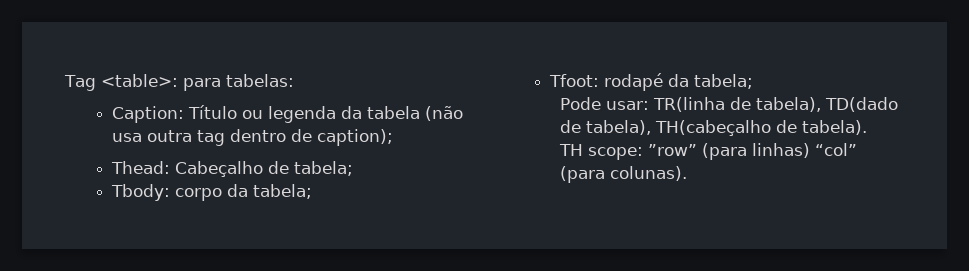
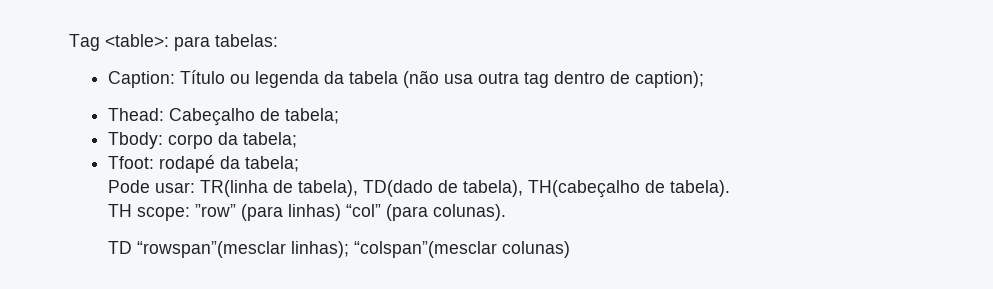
+ TD “rowspan”(mesclar linhas); “colspan”(mesclar colunas)

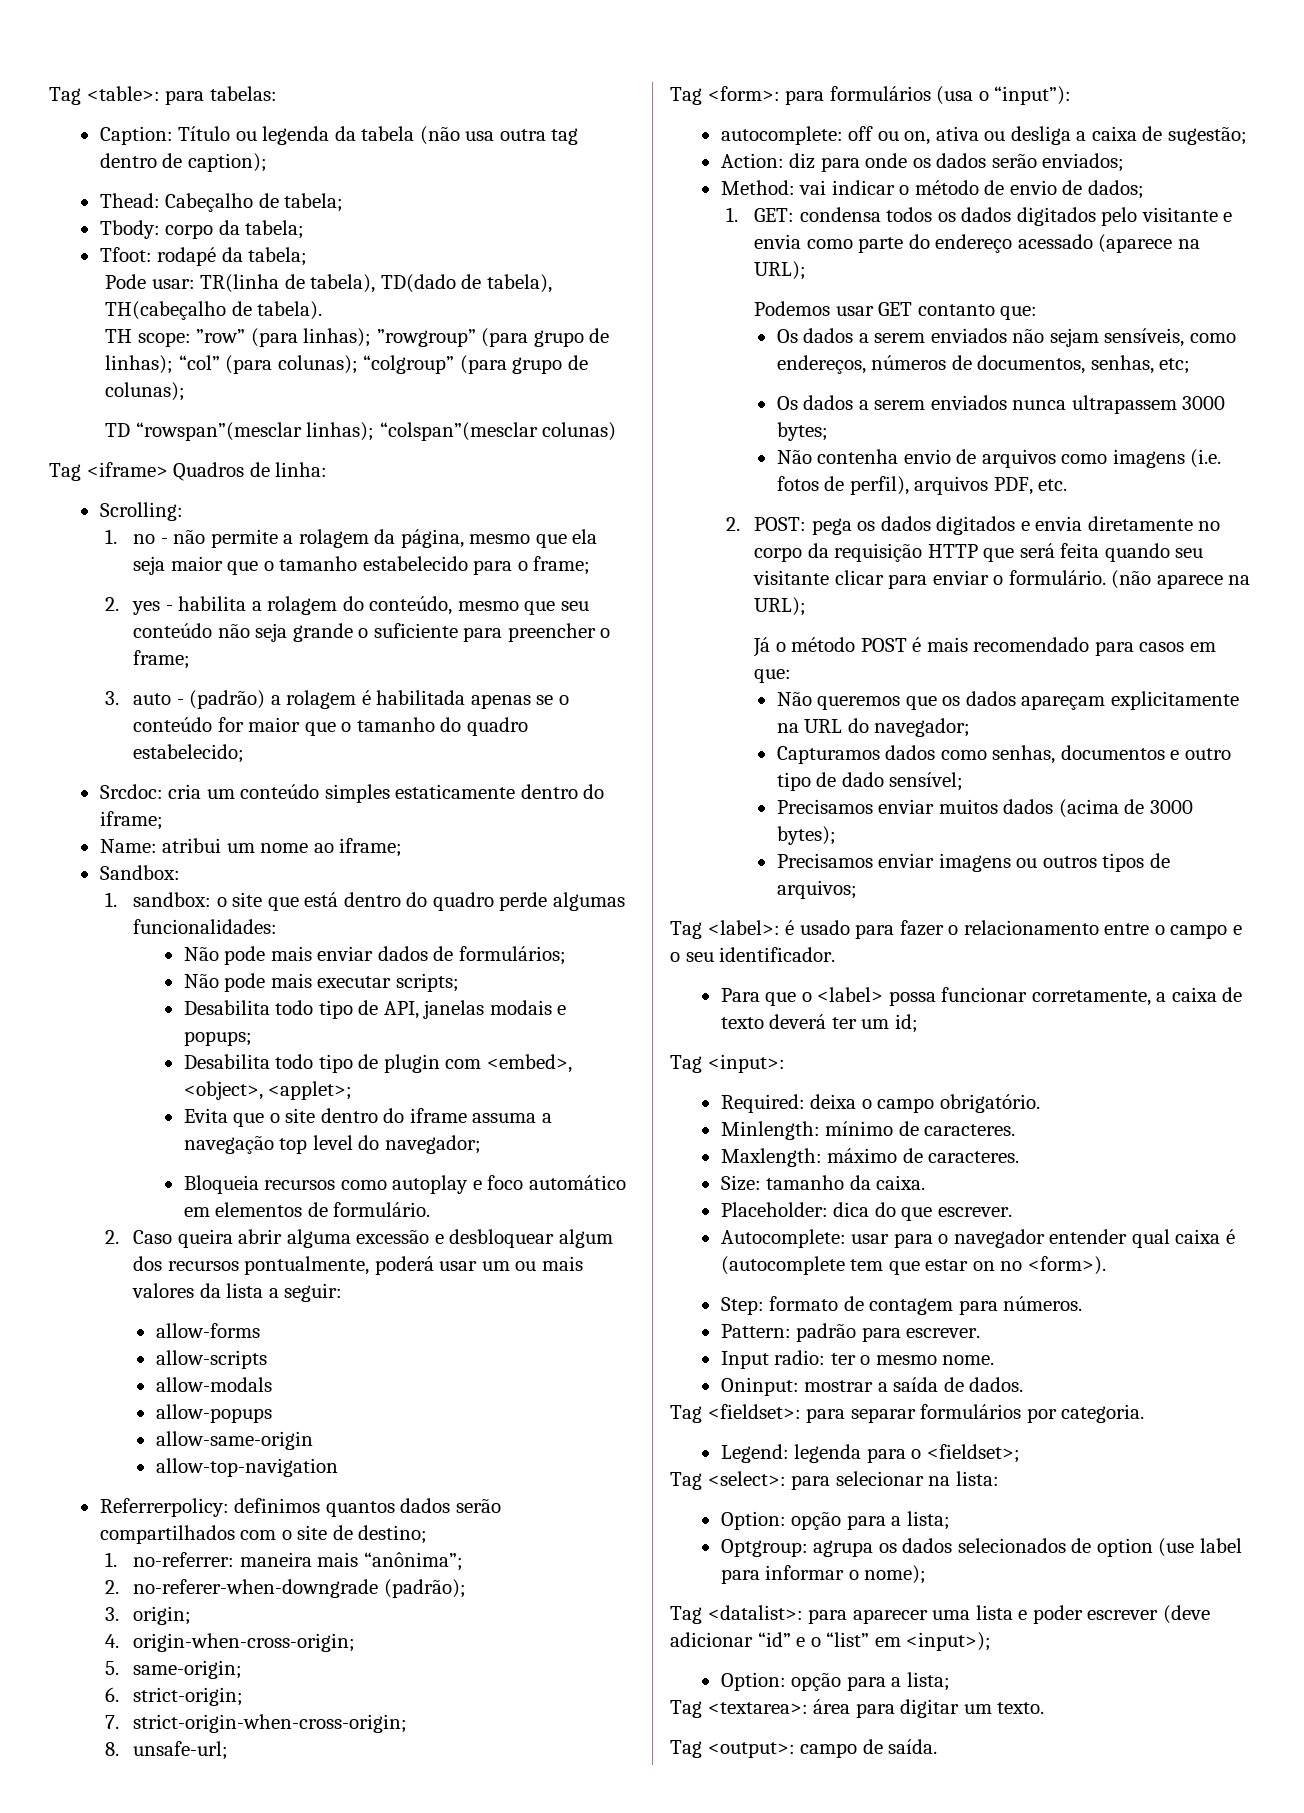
- TH scope: ”row” (para linhas) “col” (para colunas).
+ TH scope: ”row” (para linhas); ”rowgroup” (para grupo de linhas); “col” (para colunas); “colgroup” (para grupo de colunas);
+ Tag <iframe> Quadros de linha:
+ Scrolling:
+ 1. no - não permite a rolagem da página, mesmo que ela seja maior que o tamanho estabelecido para o frame;
+ 2. yes - habilita a rolagem do conteúdo, mesmo que seu conteúdo não seja grande o suficiente para preencher o frame;
+ 3. auto - (padrão) a rolagem é habilitada apenas se o conteúdo for maior que o tamanho do quadro estabelecido;
+ Srcdoc: cria um conteúdo simples estaticamente dentro do iframe;
+ Name: atribui um nome ao iframe;
+ Sandbox:
+ 1. sandbox: o site que está dentro do quadro perde algumas funcionalidades:
+ Não pode mais enviar dados de formulários;
+ Não pode mais executar scripts;
+ Desabilita todo tipo de API, janelas modais e popups;
+ Desabilita todo tipo de plugin com <embed>, <object>, <applet>;
+ Evita que o site dentro do iframe assuma a navegação top level do navegador;
+ Bloqueia recursos como autoplay e foco automático em elementos de formulário.
+ 2. Caso queira abrir alguma excessão e desbloquear algum dos recursos pontualmente, poderá usar um ou mais valores da lista a seguir:
+ allow-forms
+ allow-scripts
+ allow-modals
+ allow-popups
+ allow-same-origin
+ allow-top-navigation
+ Referrerpolicy: definimos quantos dados serão compartilhados com o site de destino;
+ 1. no-referrer: maneira mais “anônima”;
+ 2. no-referer-when-downgrade (padrão);
+ 3. origin;
+ 4. origin-when-cross-origin;
+ 5. same-origin;
+ 6. strict-origin;
+ 7. strict-origin-when-cross-origin;
+ 8. unsafe-url;
+ Tag <form>: para formulários (usa o “input”):
+ autocomplete: off ou on, ativa ou desliga a caixa de sugestão;
+ Action: diz para onde os dados serão enviados;
+ Method: vai indicar o método de envio de dados;
+ 1. GET: condensa todos os dados digitados pelo visitante e envia como parte do endereço acessado (aparece na URL);
+ Podemos usar GET contanto que:
+ Os dados a serem enviados não sejam sensíveis, como endereços, números de documentos, senhas, etc;
+ Os dados a serem enviados nunca ultrapassem 3000 bytes;
+ Não contenha envio de arquivos como imagens (i.e. fotos de perfil), arquivos PDF, etc.
+ 2. POST: pega os dados digitados e envia diretamente no corpo da requisição HTTP que será feita quando seu visitante clicar para enviar o formulário. (não aparece na URL);
+ Já o método POST é mais recomendado para casos em que:
+ Não queremos que os dados apareçam explicitamente na URL do navegador;
+ Capturamos dados como senhas, documentos e outro tipo de dado sensível;
+ Precisamos enviar muitos dados (acima de 3000 bytes);
+ Precisamos enviar imagens ou outros tipos de arquivos;
+ Tag <label>: é usado para fazer o relacionamento entre o campo e o seu identificador.
+ Para que o <label> possa funcionar corretamente, a caixa de texto deverá ter um id;
+ Tag <input>:
+ Required: deixa o campo obrigatório.
+ Minlength: mínimo de caracteres.
+ Maxlength: máximo de caracteres.
+ Size: tamanho da caixa.
+ Placeholder: dica do que escrever.
+ Autocomplete: usar para o navegador entender qual caixa é (autocomplete tem que estar on no <form>).
+ Step: formato de contagem para números.
+ Pattern: padrão para escrever.
+ Input radio: ter o mesmo nome.
+ Oninput: mostrar a saída de dados.
+ Tag <fieldset>: para separar formulários por categoria.
+ Legend: legenda para o <fieldset>;
+ Tag <select>: para selecionar na lista:
+ Option: opção para a lista;
+ Optgroup: agrupa os dados selecionados de option (use label para informar o nome);
+ Tag <datalist>: para aparecer uma lista e poder escrever (deve adicionar “id” e o “list” em <input>);
+ Option: opção para a lista;
+ Tag <textarea>: área para digitar um texto.
+ Tag <output>: campo de saída.

